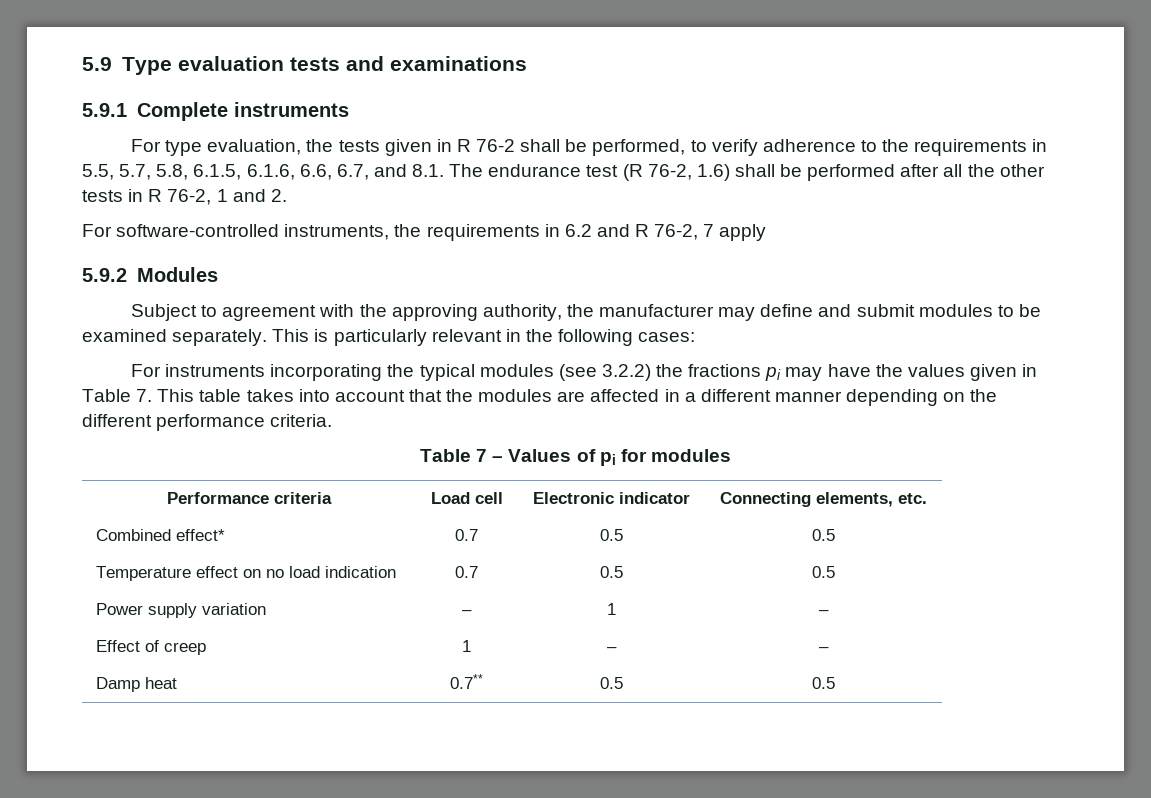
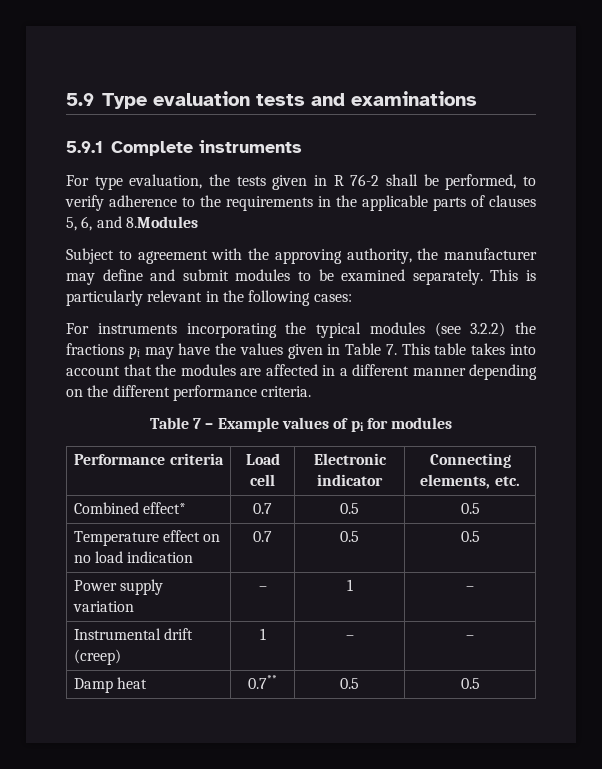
- For type evaluation, the tests given in R 76-2 shall be performed, to verify adherence to the requirements in 5.5, 5.7, 5.8, 6.1.5, 6.1.6, 6.6, 6.7, and 8.1. The endurance test (R 76-2, 1.6) shall be performed after all the other tests in R 76-2, 1 and 2.
- For software-controlled instruments, the requirements in 6.2 and R 76-2, 7 apply
- 5.9.2 Modules
+ For type evaluation, the tests given in R 76-2 shall be performed, to verify adherence to the requirements in the applicable parts of clauses 5, 6, and 8.Modules
- Table 7 – Values of pi for modules
+ Table 7 – Example values of pi for modules
- Effect of creep | 1 | – | –
+ Instrumental drift (creep) | 1 | – | –

